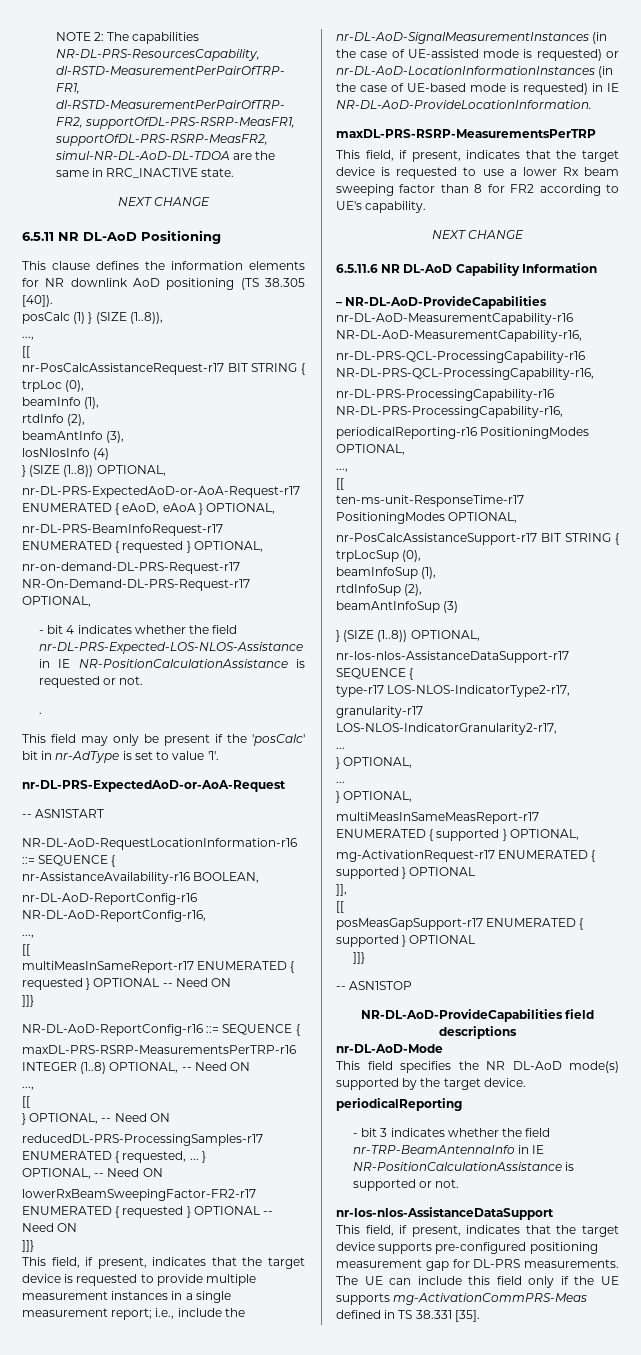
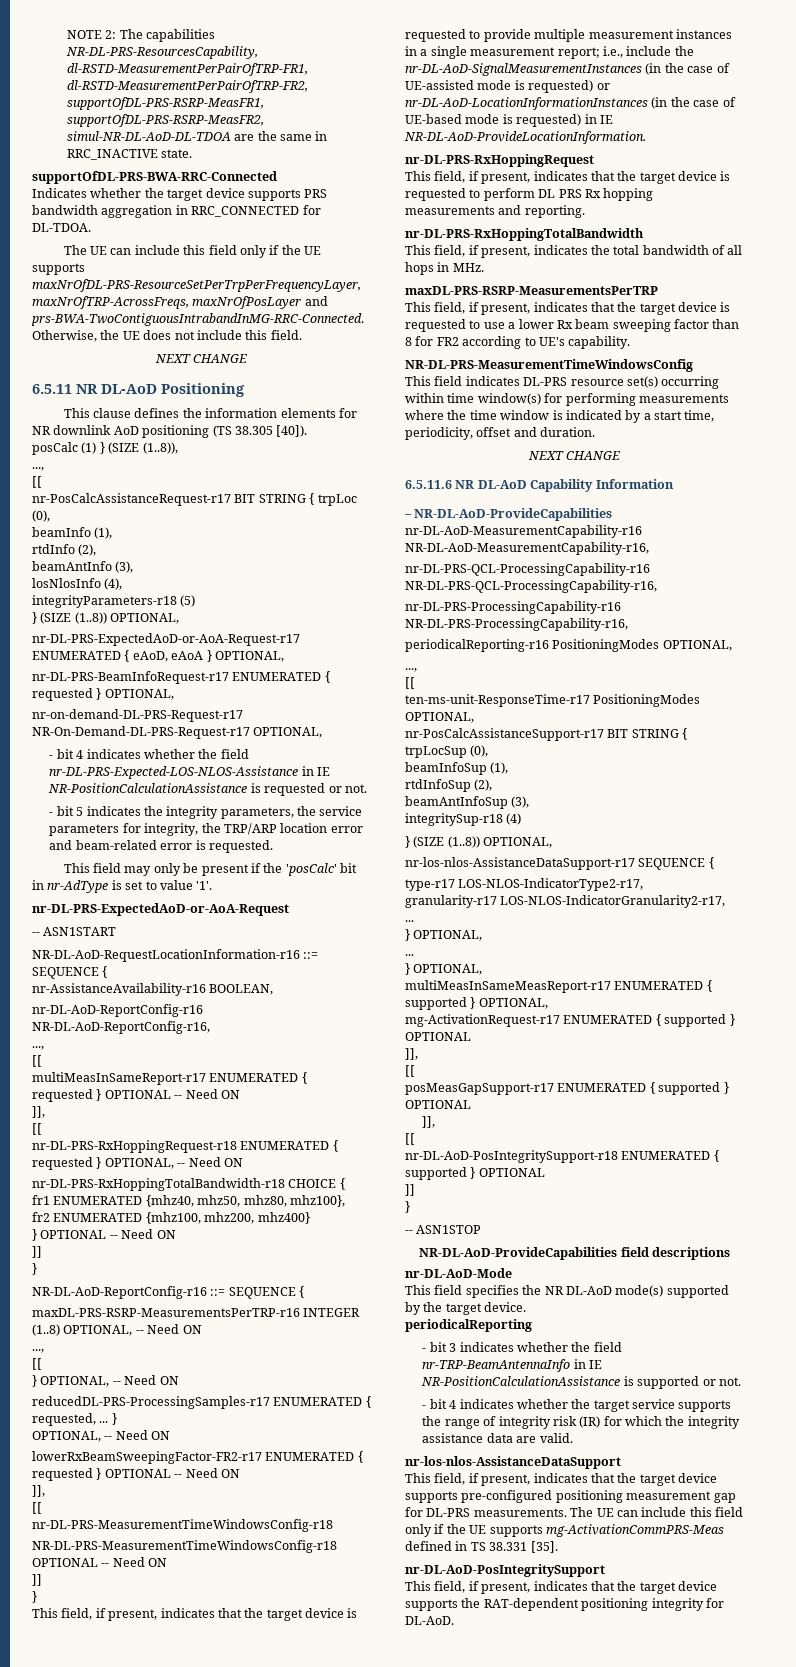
+ supportOfDL-PRS-BWA-RRC-Connected
+ Indicates whether the target device supports PRS bandwidth aggregation in RRC_CONNECTED for DL-TDOA.
+ The UE can include this field only if the UE supports maxNrOfDL-PRS-ResourceSetPerTrpPerFrequencyLayer, maxNrOfTRP-AcrossFreqs, maxNrOfPosLayer and prs-BWA-TwoContiguousIntrabandInMG-RRC-Connected. Otherwise, the UE does not include this field.
- losNlosInfo (4)
+ losNlosInfo (4),
+ integrityParameters-r18 (5)
- .
+ - bit 5 indicates the integrity parameters, the service parameters for integrity, the TRP/ARP location error and beam-related error is requested.
  multiMeasInSameReport-r17 ENUMERATED { requested } OPTIONAL -- Need ON
- ]]}
+ ]],
+ [[
+ nr-DL-PRS-RxHoppingRequest-r18 ENUMERATED { requested } OPTIONAL, -- Need ON
+ nr-DL-PRS-RxHoppingTotalBandwidth-r18 CHOICE {
+ fr1 ENUMERATED {mhz40, mhz50, mhz80, mhz100},
+ fr2 ENUMERATED {mhz100, mhz200, mhz400}
+ } OPTIONAL -- Need ON
+ ]]
+ }
  lowerRxBeamSweepingFactor-FR2-r17 ENUMERATED { requested } OPTIONAL -- Need ON
- ]]}
+ ]],
+ [[
+ nr-DL-PRS-MeasurementTimeWindowsConfig-r18
+ NR-DL-PRS-MeasurementTimeWindowsConfig-r18 OPTIONAL -- Need ON
+ ]]
+ }
+ nr-DL-PRS-RxHoppingRequest
+ This field, if present, indicates that the target device is requested to perform DL PRS Rx hopping measurements and reporting.
+ nr-DL-PRS-RxHoppingTotalBandwidth
+ This field, if present, indicates the total bandwidth of all hops in MHz.
+ NR-DL-PRS-MeasurementTimeWindowsConfig
+ This field indicates DL-PRS resource set(s) occurring within time window(s) for performing measurements where the time window is indicated by a start time, periodicity, offset and duration.
- beamAntInfoSup (3)
+ beamAntInfoSup (3),
+ integritySup-r18 (4)
  posMeasGapSupport-r17 ENUMERATED { supported } OPTIONAL
- ]]}
+ ]],
+ [[
+ nr-DL-AoD-PosIntegritySupport-r18 ENUMERATED { supported } OPTIONAL
+ ]]
+ }
+ - bit 4 indicates whether the target service supports the range of integrity risk (IR) for which the integrity assistance data are valid.
+ nr-DL-AoD-PosIntegritySupport
+ This field, if present, indicates that the target device supports the RAT-dependent positioning integrity for DL-AoD.

